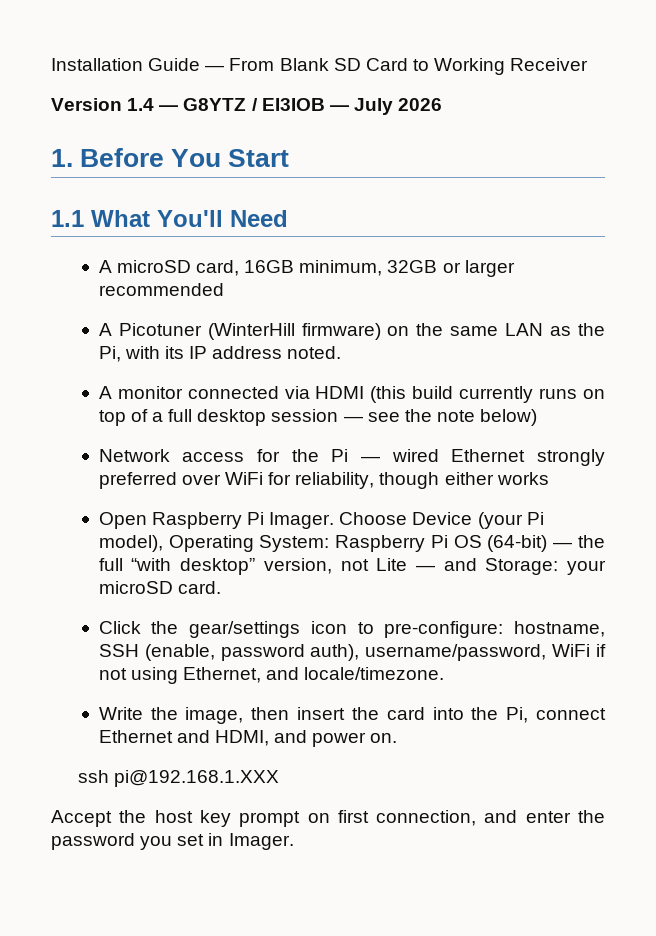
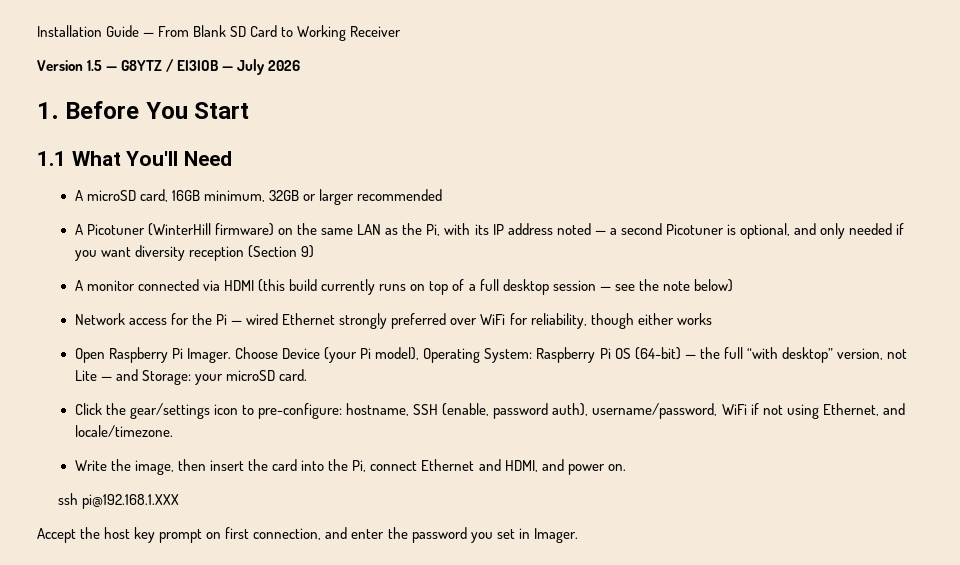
- Version 1.4 — G8YTZ / EI3IOB — July 2026
+ Version 1.5 — G8YTZ / EI3IOB — July 2026
- A Picotuner (WinterHill firmware) on the same LAN as the Pi, with its IP address noted.
+ A Picotuner (WinterHill firmware) on the same LAN as the Pi, with its IP address noted — a second Picotuner is optional, and only needed if you want diversity reception (Section 9)

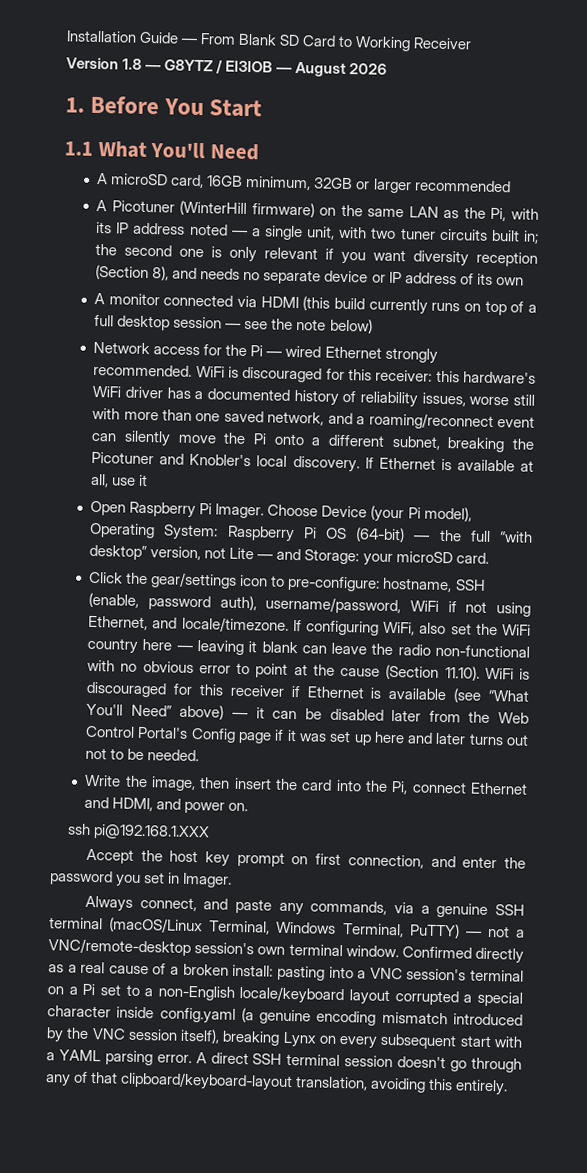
- Version 1.5 — G8YTZ / EI3IOB — July 2026
+ Version 1.8 — G8YTZ / EI3IOB — August 2026
- A Picotuner (WinterHill firmware) on the same LAN as the Pi, with its IP address noted — a second Picotuner is optional, and only needed if you want diversity reception (Section 9)
+ A Picotuner (WinterHill firmware) on the same LAN as the Pi, with its IP address noted — a single unit, with two tuner circuits built in; the second one is only relevant if you want diversity reception (Section 8), and needs no separate device or IP address of its own
- Network access for the Pi — wired Ethernet strongly preferred over WiFi for reliability, though either works
+ Network access for the Pi — wired Ethernet strongly recommended. WiFi is discouraged for this receiver: this hardware's WiFi driver has a documented history of reliability issues, worse still with more than one saved network, and a roaming/reconnect event can silently move the Pi onto a different subnet, breaking the Picotuner and Knobler's local discovery. If Ethernet is available at all, use it
+ If configuring WiFi, also set the WiFi country here — leaving it blank can leave the radio non-functional with no obvious error to point at the cause (Section 11.10). WiFi is discouraged for this receiver if Ethernet is available (see “What You'll Need” above) — it can be disabled later from the Web Control Portal's Config page if it was set up here and later turns out not to be needed.
+ Always connect, and paste any commands, via a genuine SSH terminal (macOS/Linux Terminal, Windows Terminal, PuTTY) — not a VNC/remote-desktop session's own terminal window. Confirmed directly as a real cause of a broken install: pasting into a VNC session's terminal on a Pi set to a non-English locale/keyboard layout corrupted a special character inside config.yaml (a genuine encoding mismatch introduced by the VNC session itself), breaking Lynx on every subsequent start with a YAML parsing error. A direct SSH terminal session doesn't go through any of that clipboard/keyboard-layout translation, avoiding this entirely.

